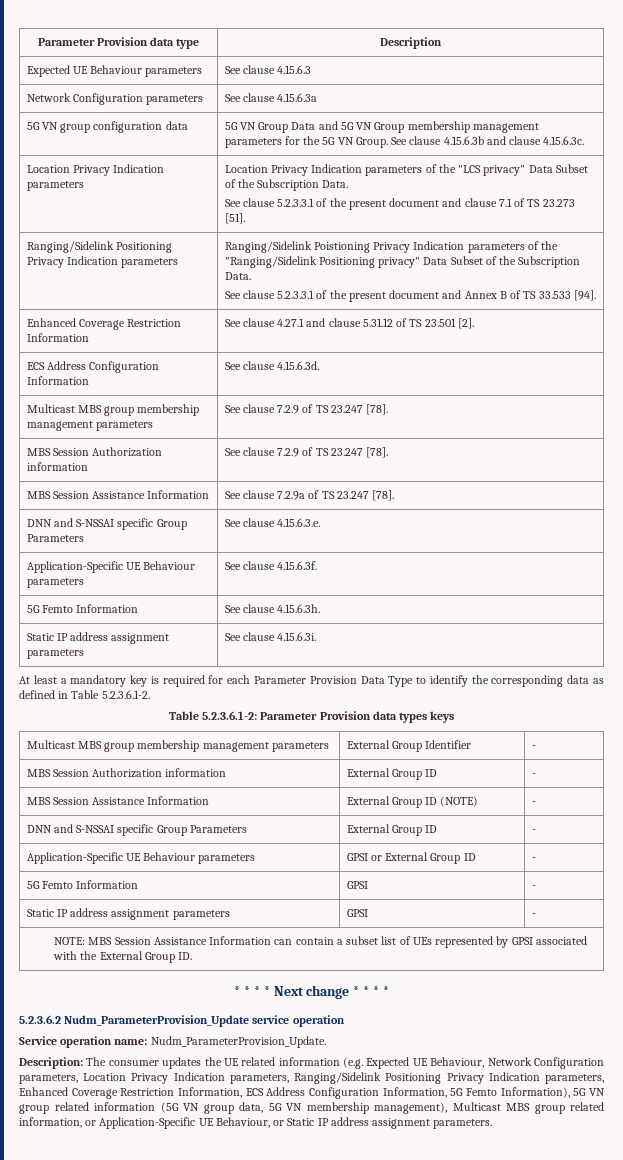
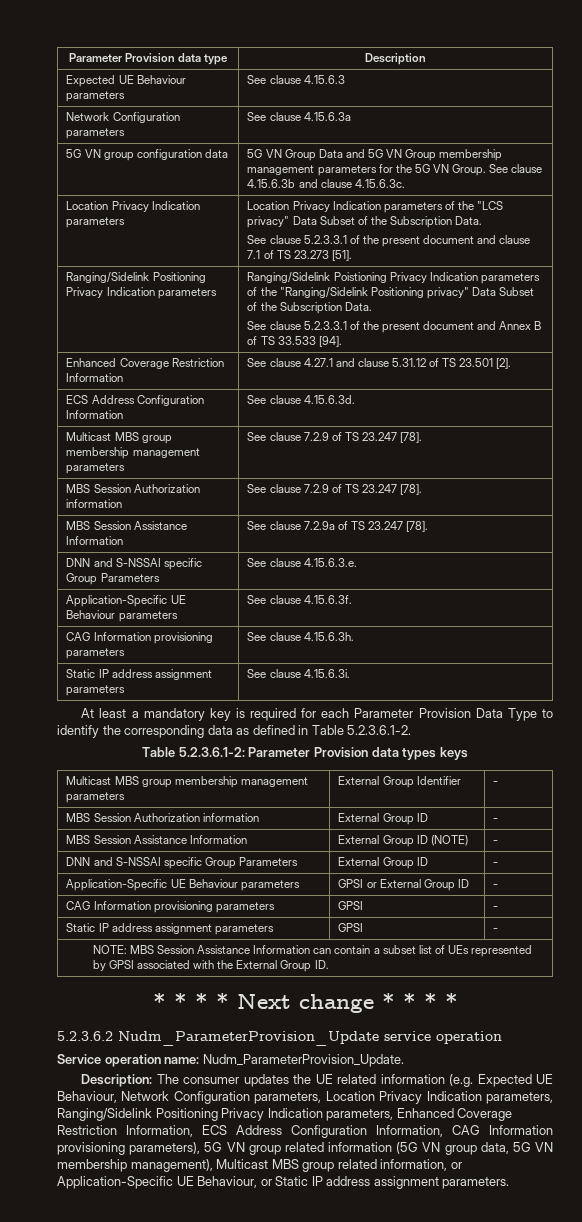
- 5G Femto Information | See clause 4.15.6.3h.
+ CAG Information provisioning parameters | See clause 4.15.6.3h.
- 5G Femto Information | GPSI | -
+ CAG Information provisioning parameters | GPSI | -
- Description: The consumer updates the UE related information (e.g. Expected UE Behaviour, Network Configuration parameters, Location Privacy Indication parameters, Ranging/Sidelink Positioning Privacy Indication parameters, Enhanced Coverage Restriction Information, ECS Address Configuration Information, 5G Femto Information), 5G VN group related information (5G VN group data, 5G VN membership management), Multicast MBS group related information, or Application-Specific UE Behaviour, or Static IP address assignment parameters.
+ Description: The consumer updates the UE related information (e.g. Expected UE Behaviour, Network Configuration parameters, Location Privacy Indication parameters, Ranging/Sidelink Positioning Privacy Indication parameters, Enhanced Coverage Restriction Information, ECS Address Configuration Information, CAG Information provisioning parameters), 5G VN group related information (5G VN group data, 5G VN membership management), Multicast MBS group related information, or Application-Specific UE Behaviour, or Static IP address assignment parameters.

